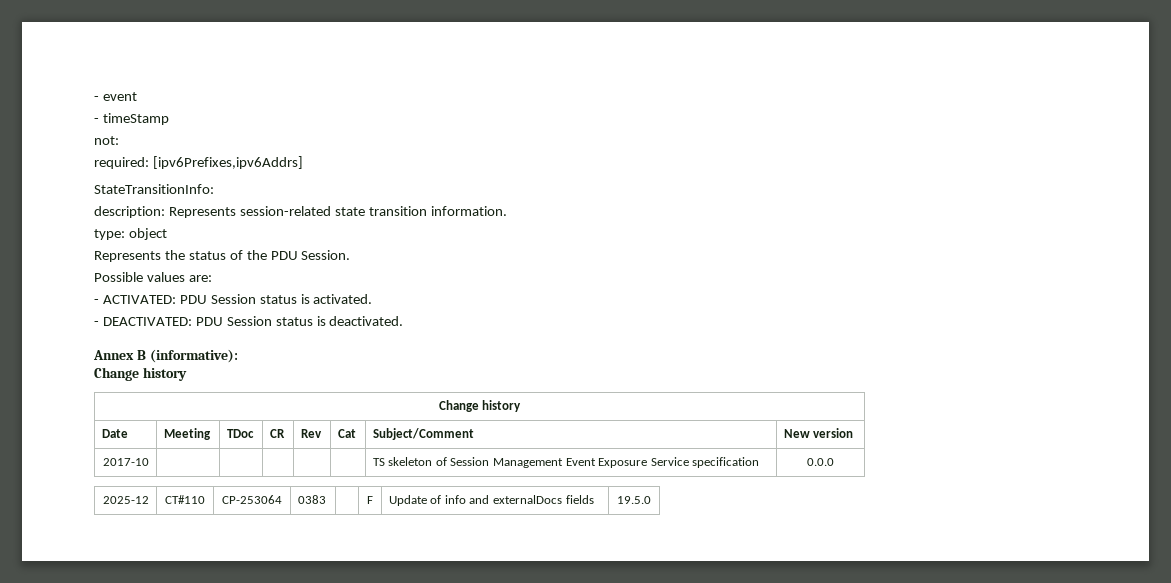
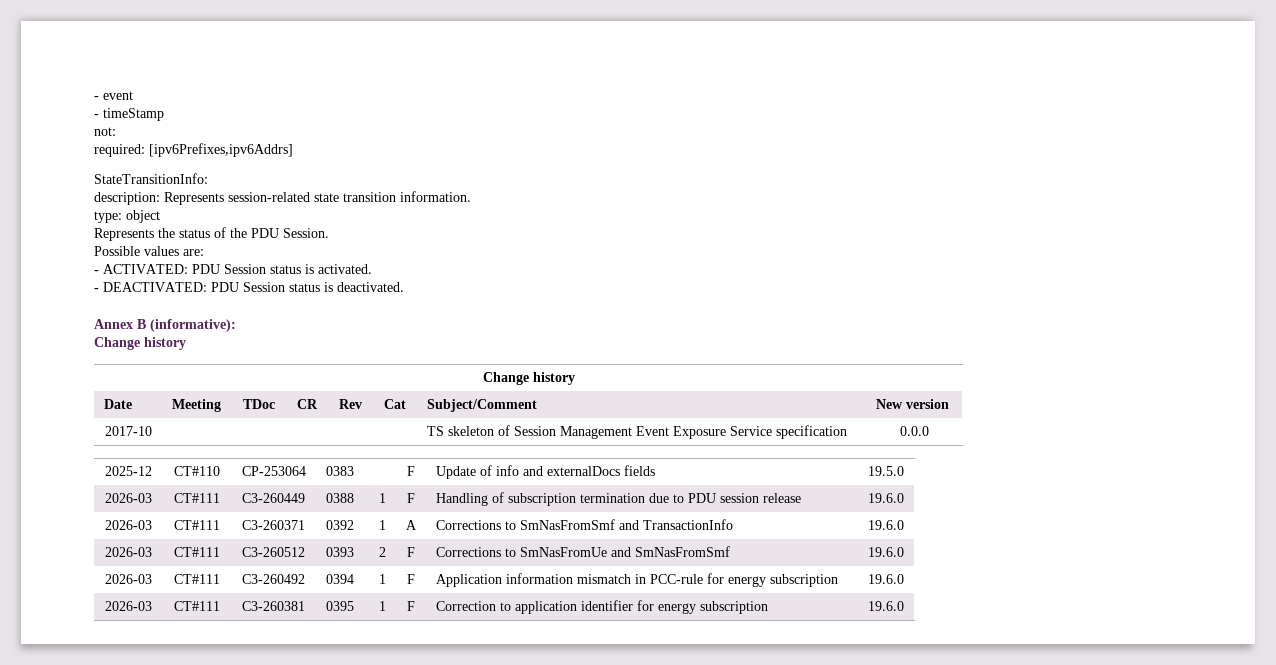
+ 2026-03 | CT#111 | C3-260449 | 0388 | 1 | F | Handling of subscription termination due to PDU session release | 19.6.0
+ 2026-03 | CT#111 | C3-260371 | 0392 | 1 | A | Corrections to SmNasFromSmf and TransactionInfo | 19.6.0
+ 2026-03 | CT#111 | C3-260512 | 0393 | 2 | F | Corrections to SmNasFromUe and SmNasFromSmf | 19.6.0
+ 2026-03 | CT#111 | C3-260492 | 0394 | 1 | F | Application information mismatch in PCC-rule for energy subscription | 19.6.0
+ 2026-03 | CT#111 | C3-260381 | 0395 | 1 | F | Correction to application identifier for energy subscription | 19.6.0

